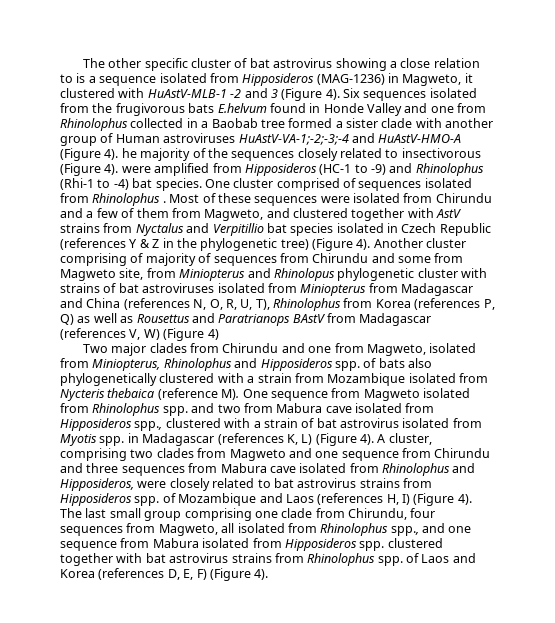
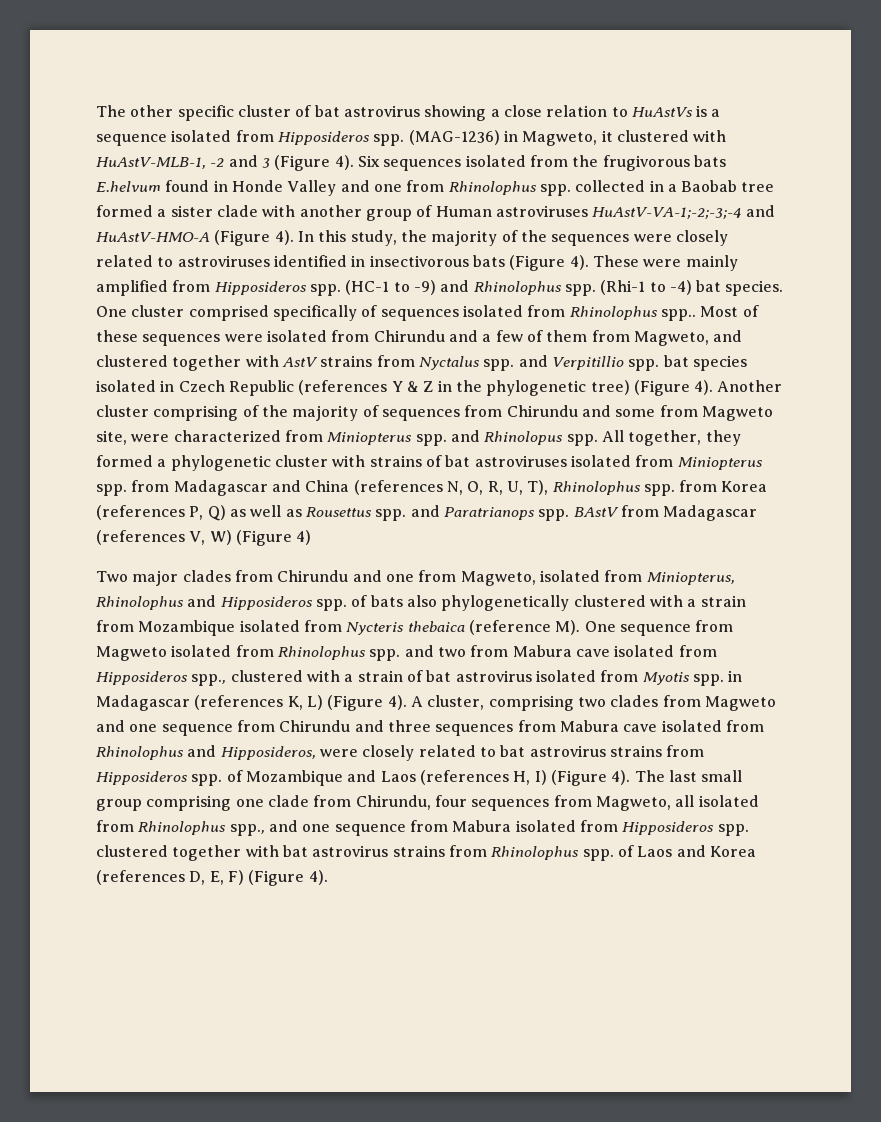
- The other specific cluster of bat astrovirus showing a close relation to is a sequence isolated from Hipposideros (MAG-1236) in Magweto, it clustered with HuAstV-MLB-1 -2 and 3 (Figure 4).
+ The other specific cluster of bat astrovirus showing a close relation to HuAstVs is a sequence isolated from Hipposideros spp. (MAG-1236) in Magweto, it clustered with HuAstV-MLB-1, -2 and 3 (Figure 4).
- Six sequences isolated from the frugivorous bats E.helvum found in Honde Valley and one from Rhinolophus collected in a Baobab tree formed a sister clade with another group of Human astroviruses HuAstV-VA-1;-2;-3;-4 and HuAstV-HMO-A (Figure 4). he majority of the sequences closely related to insectivorous (Figure 4). were amplified from Hipposideros (HC-1 to -9) and Rhinolophus (Rhi-1 to -4) bat species.
+ Six sequences isolated from the frugivorous bats E.helvum found in Honde Valley and one from Rhinolophus spp. collected in a Baobab tree formed a sister clade with another group of Human astroviruses HuAstV-VA-1;-2;-3;-4 and HuAstV-HMO-A (Figure 4). In this study, the majority of the sequences were closely related to astroviruses identified in insectivorous bats (Figure 4). These were mainly amplified from Hipposideros spp. (HC-1 to -9) and Rhinolophus spp. (Rhi-1 to -4) bat species.
- One cluster comprised of sequences isolated from Rhinolophus .
+ One cluster comprised specifically of sequences isolated from Rhinolophus spp..
- Most of these sequences were isolated from Chirundu and a few of them from Magweto, and clustered together with AstV strains from Nyctalus and Verpitillio bat species isolated in Czech Republic (references Y & Z in the phylogenetic tree) (Figure 4).
+ Most of these sequences were isolated from Chirundu and a few of them from Magweto, and clustered together with AstV strains from Nyctalus spp. and Verpitillio spp. bat species isolated in Czech Republic (references Y & Z in the phylogenetic tree) (Figure 4).
- Another cluster comprising of majority of sequences from Chirundu and some from Magweto site, from Miniopterus and Rhinolopus phylogenetic cluster with strains of bat astroviruses isolated from Miniopterus from Madagascar and China (references N, O, R, U, T), Rhinolophus from Korea (references P, Q) as well as Rousettus and Paratrianops BAstV from Madagascar (references V, W) (Figure 4)
+ Another cluster comprising of the majority of sequences from Chirundu and some from Magweto site, were characterized from Miniopterus spp. and Rhinolopus spp. All together, they formed a phylogenetic cluster with strains of bat astroviruses isolated from Miniopterus spp. from Madagascar and China (references N, O, R, U, T), Rhinolophus spp. from Korea (references P, Q) as well as Rousettus spp. and Paratrianops spp. BAstV from Madagascar (references V, W) (Figure 4)

